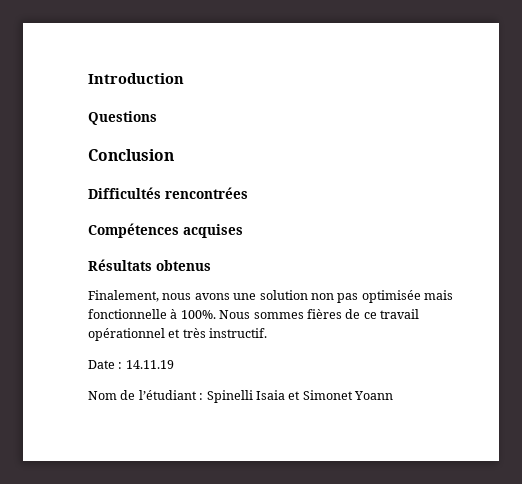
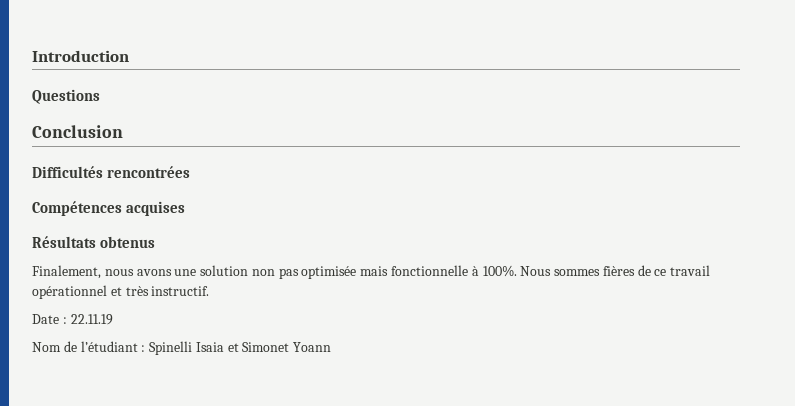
- Date : 14.11.19
+ Date : 22.11.19

